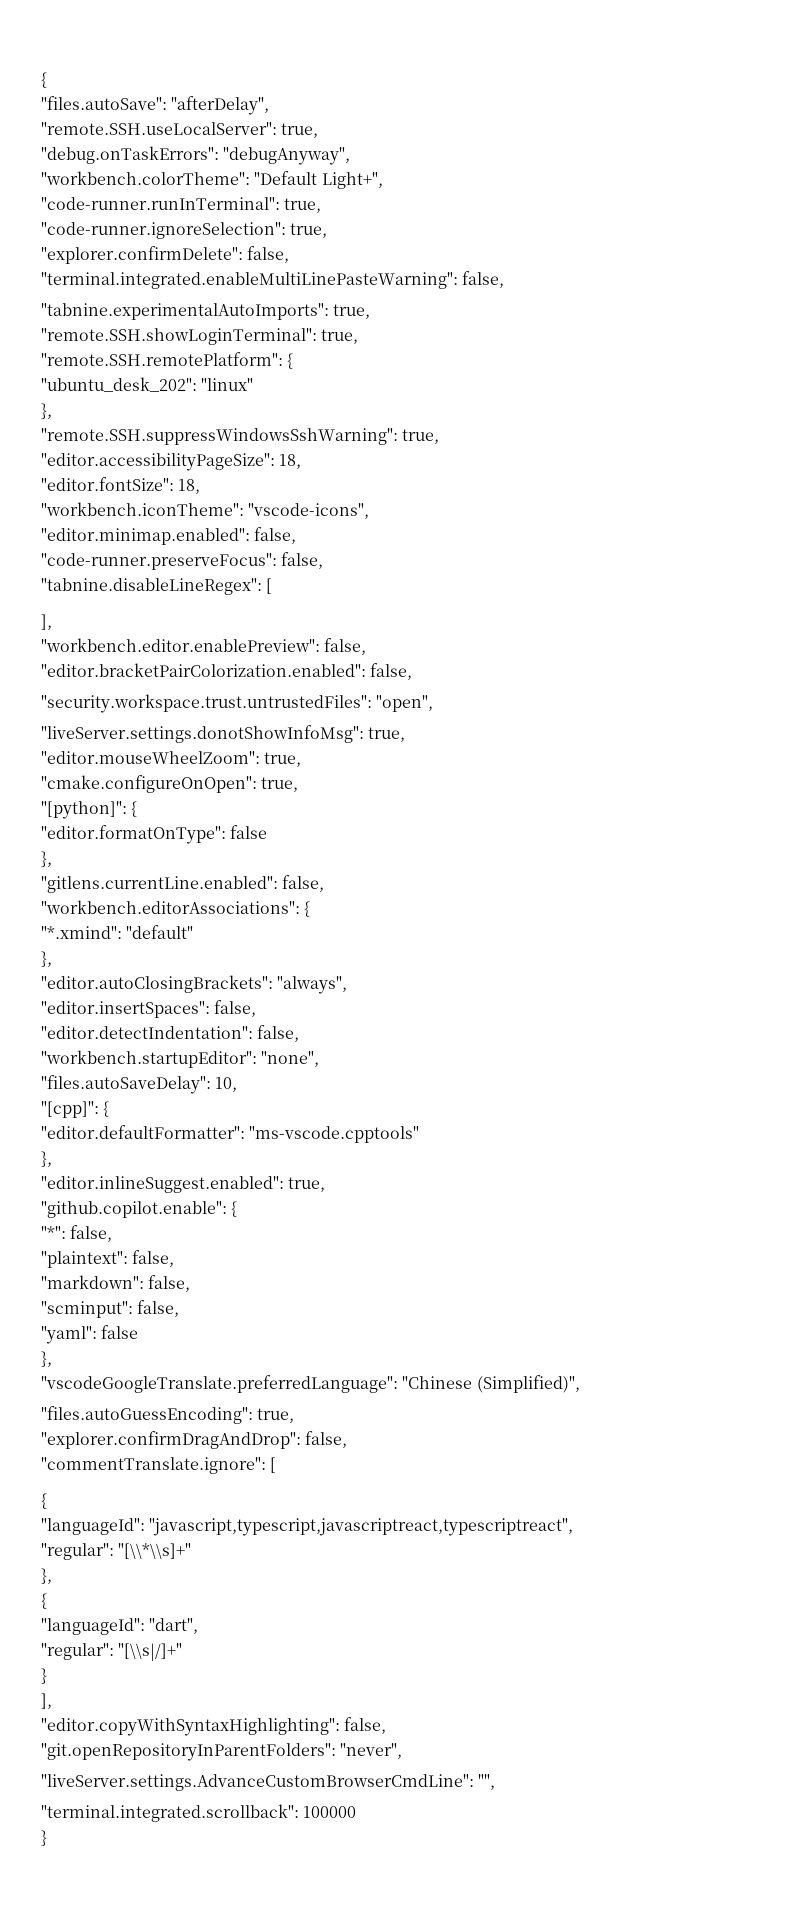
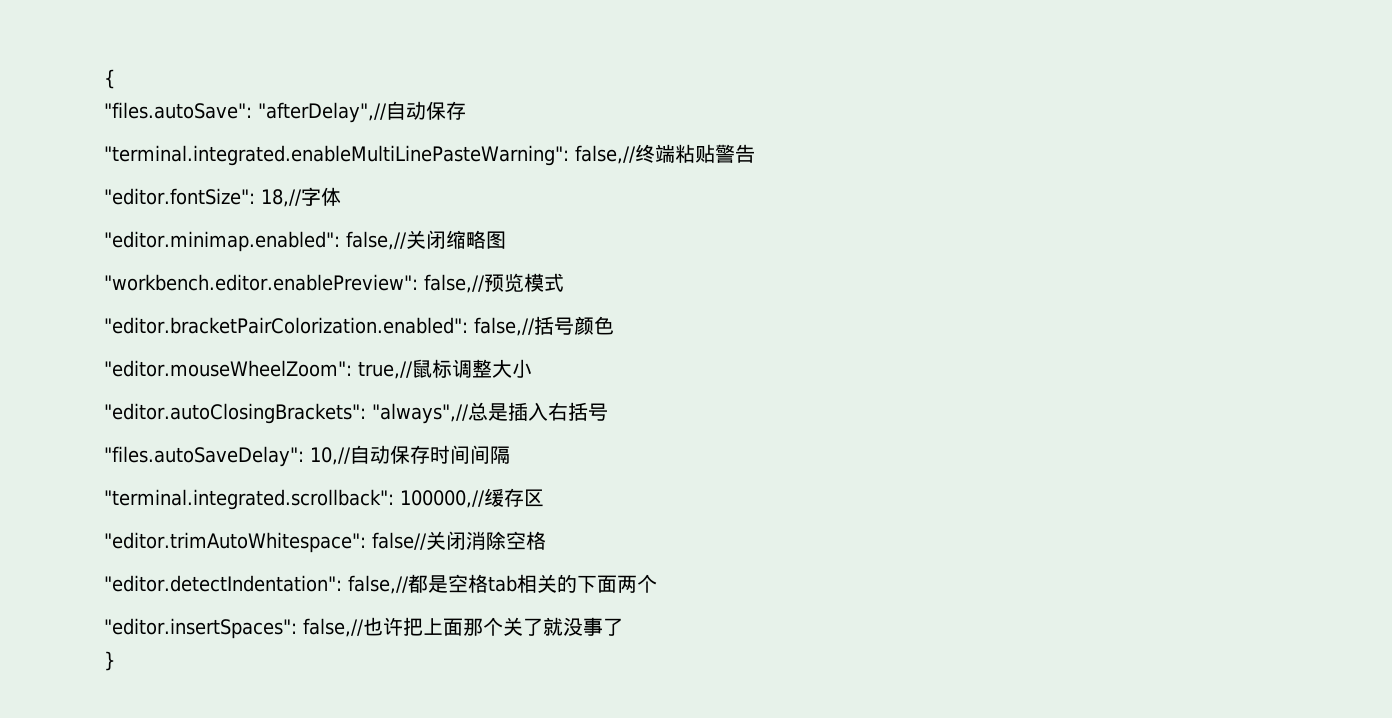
- "files.autoSave": "afterDelay",
- "remote.SSH.useLocalServer": true,
- "debug.onTaskErrors": "debugAnyway",
- "workbench.colorTheme": "Default Light+",
- "code-runner.runInTerminal": true,
- "code-runner.ignoreSelection": true,
- "explorer.confirmDelete": false,
- "terminal.integrated.enableMultiLinePasteWarning": false,
- "tabnine.experimentalAutoImports": true,
- "remote.SSH.showLoginTerminal": true,
- "remote.SSH.remotePlatform": {
- "ubuntu_desk_202": "linux"
- },
- "remote.SSH.suppressWindowsSshWarning": true,
- "editor.accessibilityPageSize": 18,
- "editor.fontSize": 18,
- "workbench.iconTheme": "vscode-icons",
- "editor.minimap.enabled": false,
- "code-runner.preserveFocus": false,
- "tabnine.disableLineRegex": [
- ],
- "workbench.editor.enablePreview": false,
- "editor.bracketPairColorization.enabled": false,
- "security.workspace.trust.untrustedFiles": "open",
- "liveServer.settings.donotShowInfoMsg": true,
- "editor.mouseWheelZoom": true,
- "cmake.configureOnOpen": true,
- "[python]": {
- "editor.formatOnType": false
- },
- "gitlens.currentLine.enabled": false,
- "workbench.editorAssociations": {
- "*.xmind": "default"
- },
- "editor.autoClosingBrackets": "always",
- "editor.insertSpaces": false,
- "editor.detectIndentation": false,
- "workbench.startupEditor": "none",
- "files.autoSaveDelay": 10,
- "[cpp]": {
- "editor.defaultFormatter": "ms-vscode.cpptools"
- },
- "editor.inlineSuggest.enabled": true,
- "github.copilot.enable": {
- "*": false,
- "plaintext": false,
- "markdown": false,
- "scminput": false,
- "yaml": false
- },
- "vscodeGoogleTranslate.preferredLanguage": "Chinese (Simplified)",
- "files.autoGuessEncoding": true,
- "explorer.confirmDragAndDrop": false,
- "commentTranslate.ignore": [
- {
- "languageId": "javascript,typescript,javascriptreact,typescriptreact",
- "regular": "[\\*\\s]+"
- },
- {
- "languageId": "dart",
- "regular": "[\\s|/]+"
- }
- ],
- "editor.copyWithSyntaxHighlighting": false,
- "git.openRepositoryInParentFolders": "never",
- "liveServer.settings.AdvanceCustomBrowserCmdLine": "",
- "terminal.integrated.scrollback": 100000
+ "files.autoSave": "afterDelay",//自动保存
+ "terminal.integrated.enableMultiLinePasteWarning": false,//终端粘贴警告
+ "editor.fontSize": 18,//字体
+ "editor.minimap.enabled": false,//关闭缩略图
+ "workbench.editor.enablePreview": false,//预览模式
+ "editor.bracketPairColorization.enabled": false,//括号颜色
+ "editor.mouseWheelZoom": true,//鼠标调整大小
+ "editor.autoClosingBrackets": "always",//总是插入右括号
+ "files.autoSaveDelay": 10,//自动保存时间间隔
+ "terminal.integrated.scrollback": 100000,//缓存区
+ "editor.trimAutoWhitespace": false//关闭消除空格
+ "editor.detectIndentation": false,//都是空格tab相关的下面两个
+ "editor.insertSpaces": false,//也许把上面那个关了就没事了

